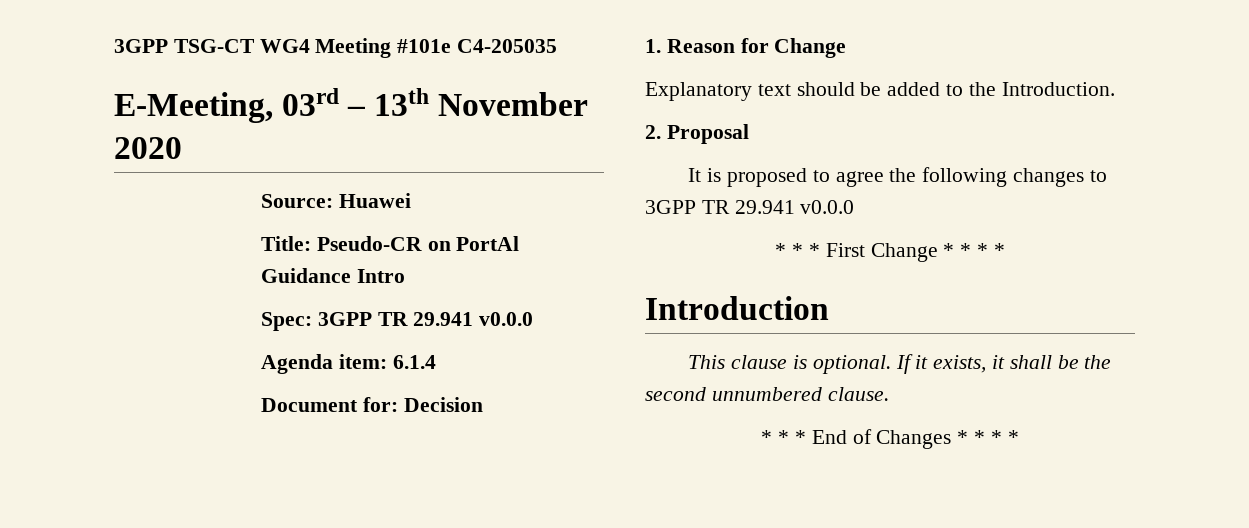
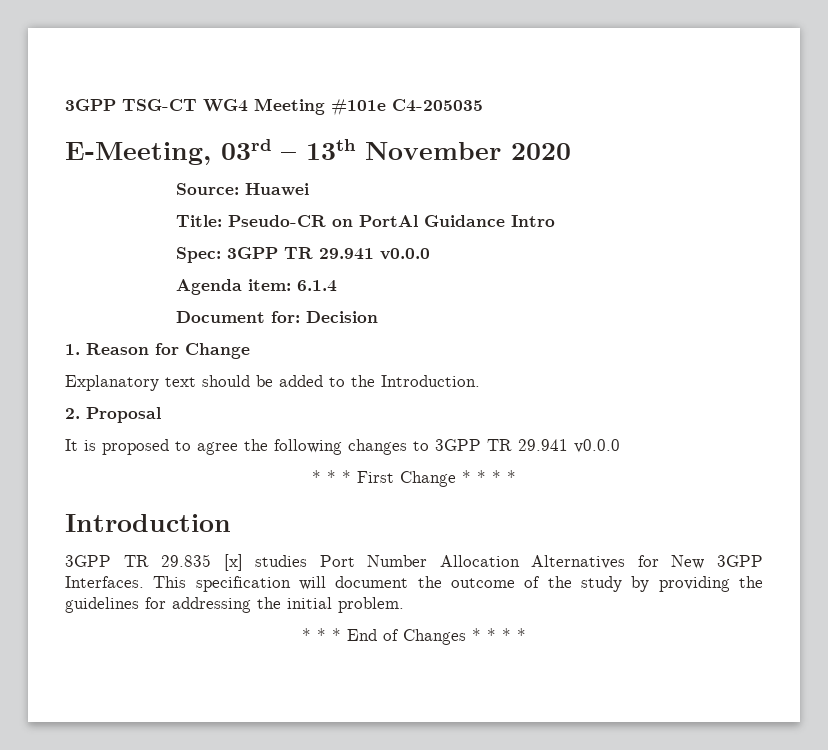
- This clause is optional. If it exists, it shall be the second unnumbered clause.
+ 3GPP TR 29.835 [x] studies Port Number Allocation Alternatives for New 3GPP Interfaces. This specification will document the outcome of the study by providing the guidelines for addressing the initial problem.

